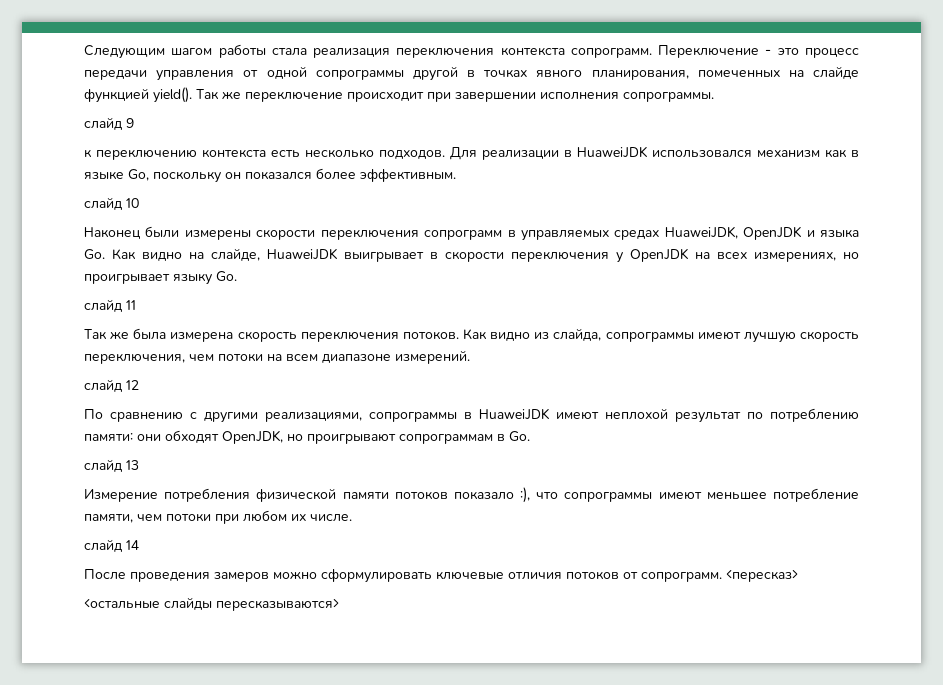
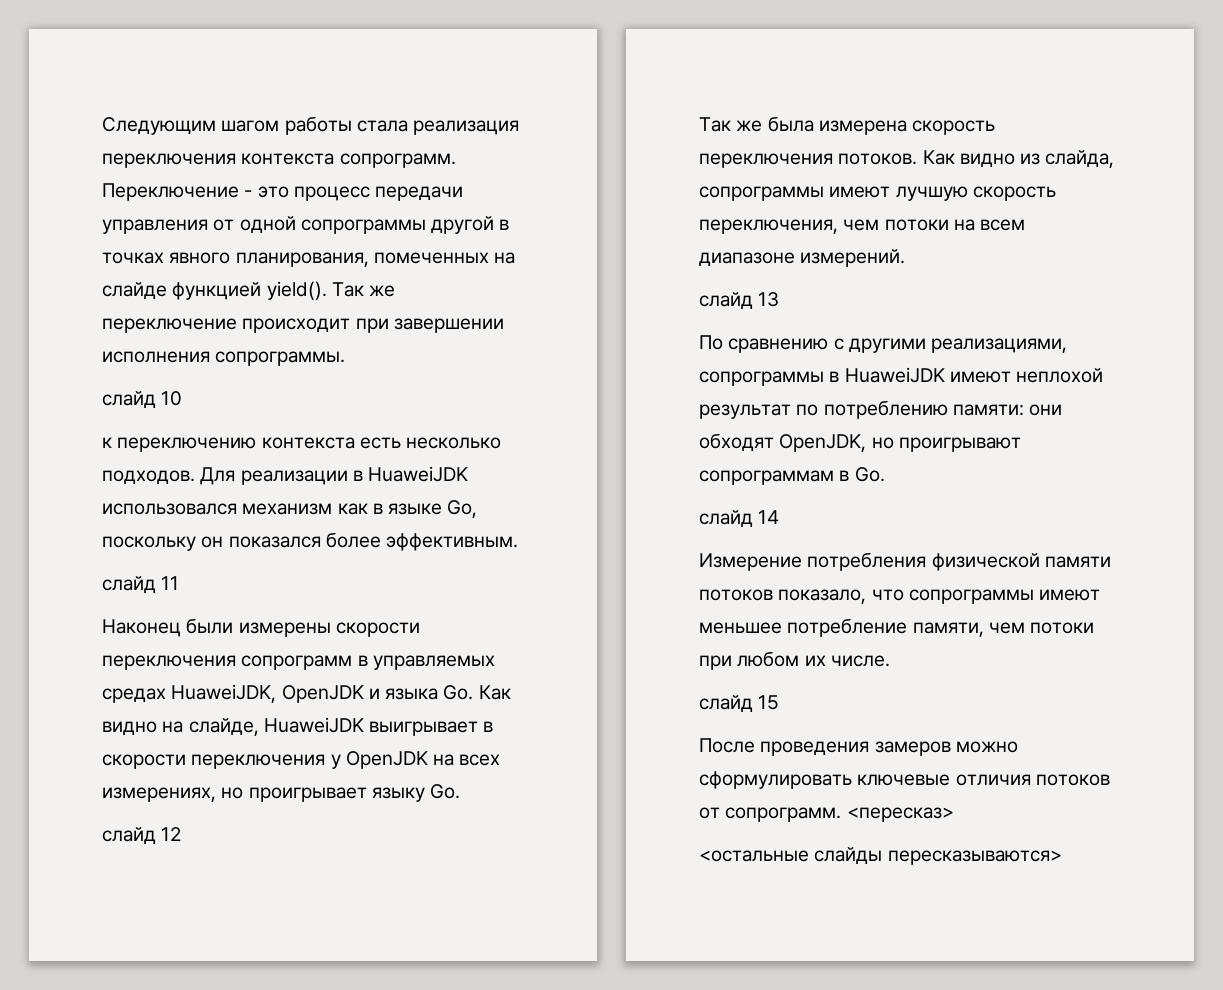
- слайд 9
+ слайд 10
- слайд 10
+ слайд 11
- слайд 11
+ слайд 12
- слайд 12
+ слайд 13
- cлайд 13
+ cлайд 14
- Измерение потребления физической памяти потоков показало :), что сопрограммы имеют меньшее потребление памяти, чем потоки при любом их числе.
+ Измерение потребления физической памяти потоков показало, что сопрограммы имеют меньшее потребление памяти, чем потоки при любом их числе.
- слайд 14
+ слайд 15

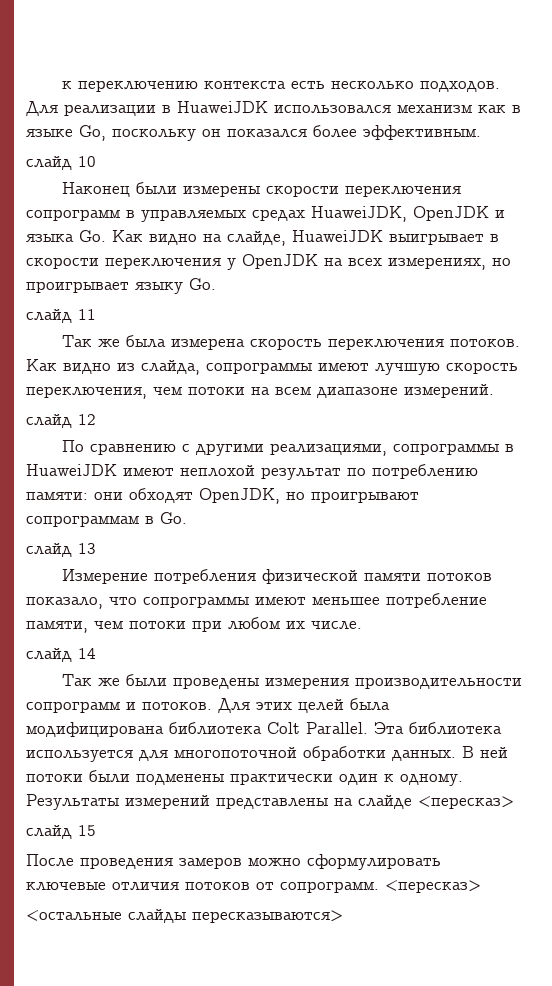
- Следующим шагом работы стала реализация переключения контекста сопрограмм. Переключение - это процесс передачи управления от одной сопрограммы другой в точках явного планирования, помеченных на слайде функцией yield(). Так же переключение происходит при завершении исполнения сопрограммы.
- слайд 10
- слайд 11
+ слайд 10
- слайд 12
+ слайд 11
- слайд 13
+ слайд 12
- cлайд 14
+ cлайд 13
+ слайд 14
+ Так же были проведены измерения производительности сопрограмм и потоков. Для этих целей была модифицирована библиотека Colt Parallel. Эта библиотека используется для многопоточной обработки данных. В ней потоки были подменены практически один к одному. Результаты измерений представлены на слайде <пересказ>

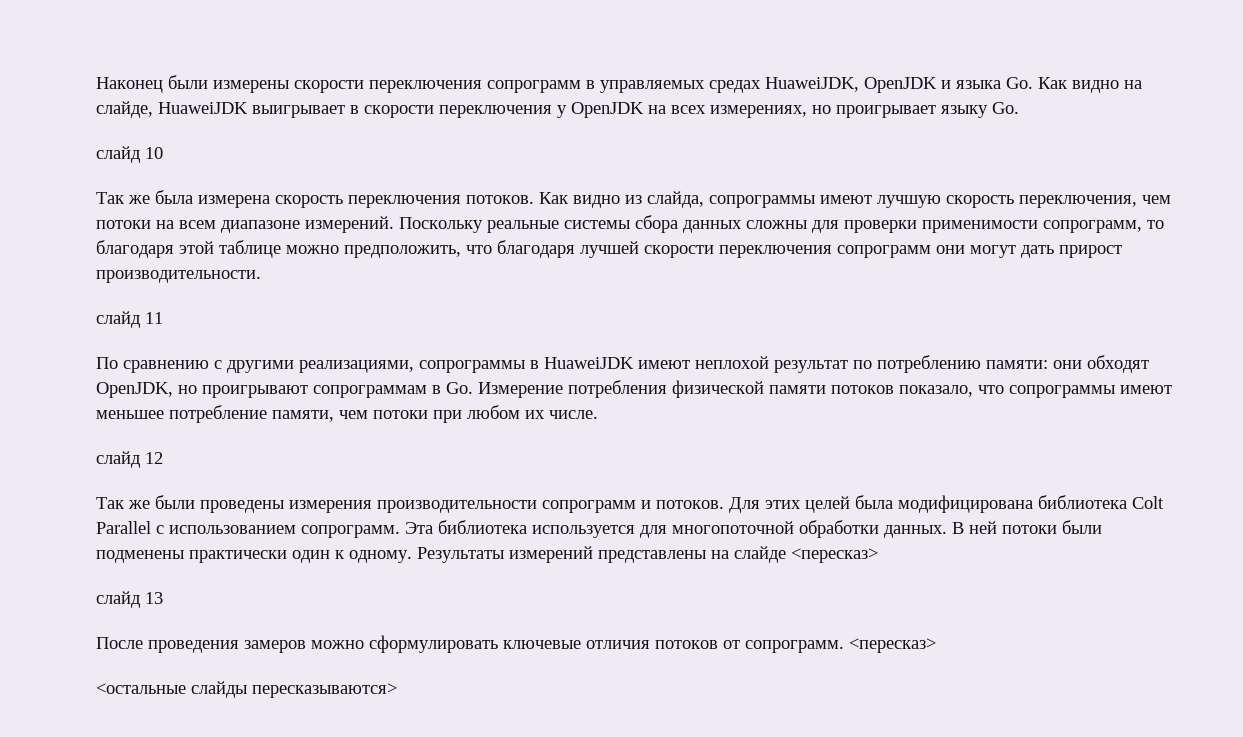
- к переключению контекста есть несколько подходов. Для реализации в HuaweiJDK использовался механизм как в языке Go, поскольку он показался более эффективным.
- слайд 10
- слайд 11
+ слайд 10
- Как видно из слайда, сопрограммы имеют лучшую скорость переключения, чем потоки на всем диапазоне измерений.
- слайд 12
+ Как видно из слайда, сопрограммы имеют лучшую скорость переключения, чем потоки на всем диапазоне измерений. Поскольку реальные системы сбора данных сложны для проверки применимости сопрограмм, то благодаря этой таблице можно предположить, что благодаря лучшей скорости переключения сопрограмм они могут дать прирост производительности.
+ слайд 11
- По сравнению с другими реализациями, сопрограммы в HuaweiJDK имеют неплохой результат по потреблению памяти: они обходят OpenJDK, но проигрывают сопрограммам в Go.
- cлайд 13
- Измерение потребления физической памяти потоков показало, что сопрограммы имеют меньшее потребление памяти, чем потоки при любом их числе.
+ По сравнению с другими реализациями, сопрограммы в HuaweiJDK имеют неплохой результат по потреблению памяти: они обходят OpenJDK, но проигрывают сопрограммам в Go. Измерение потребления физической памяти потоков показало, что сопрограммы имеют меньшее потребление памяти, чем потоки при любом их числе.
- слайд 14
+ слайд 12
- Для этих целей была модифицирована библиотека Colt Parallel.
+ Для этих целей была модифицирована библиотека Colt Parallel c использованием сопрограмм.
- слайд 15
+ слайд 13

